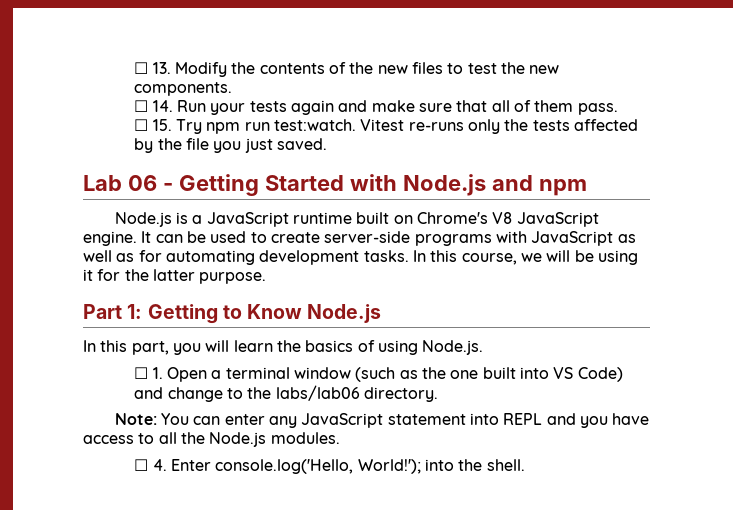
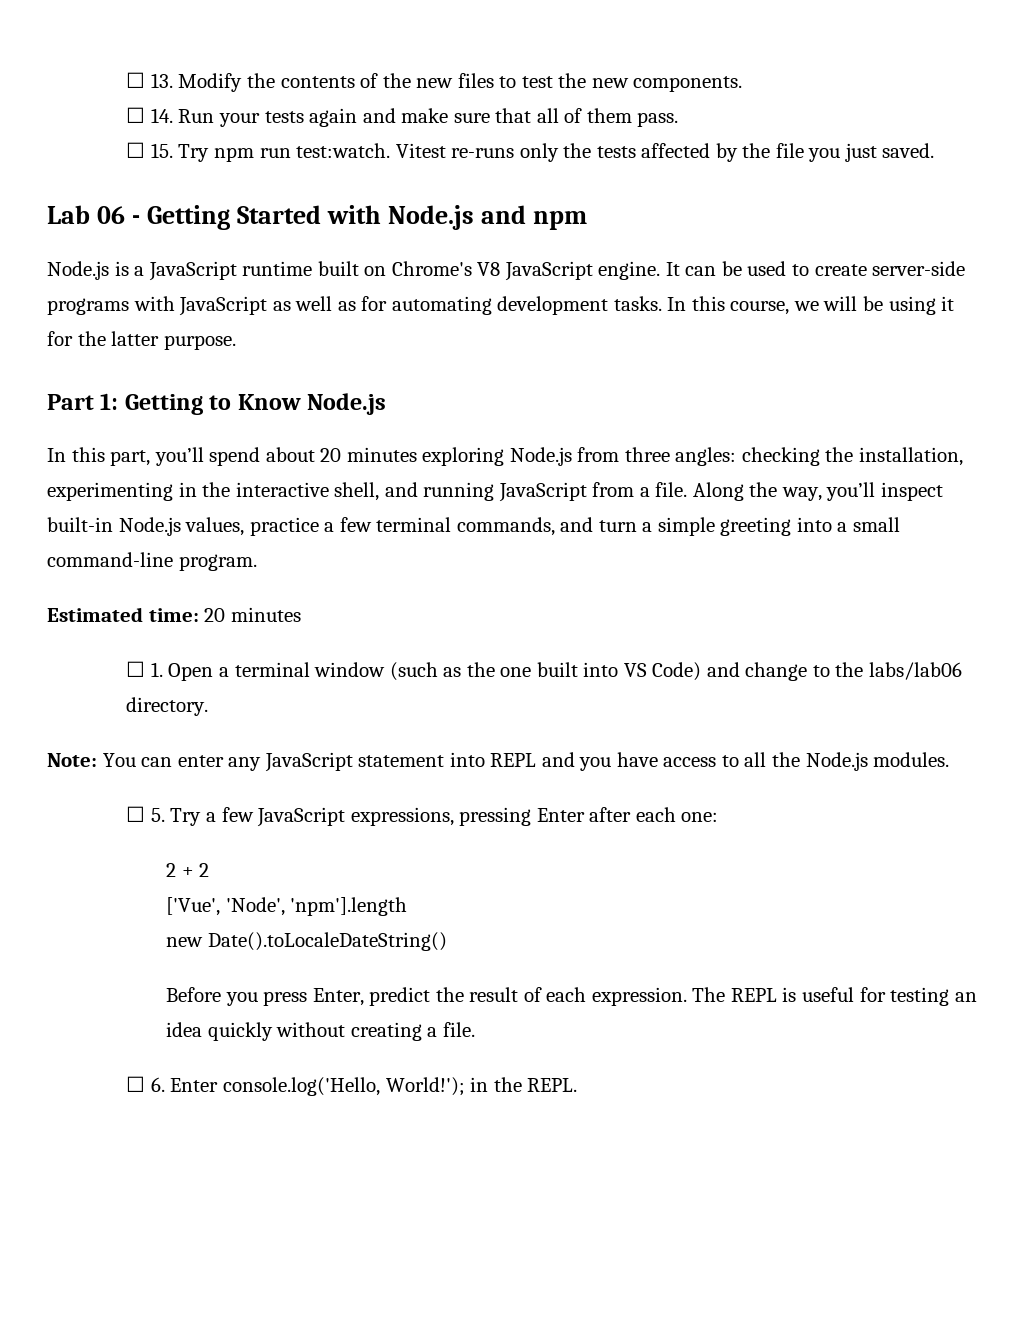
- In this part, you will learn the basics of using Node.js.
+ In this part, you’ll spend about 20 minutes exploring Node.js from three angles: checking the installation, experimenting in the interactive shell, and running JavaScript from a file. Along the way, you’ll inspect built-in Node.js values, practice a few terminal commands, and turn a simple greeting into a small command-line program.
+ Estimated time: 20 minutes
- ☐ 4. Enter console.log('Hello, World!'); into the shell.
+ ☐ 5. Try a few JavaScript expressions, pressing Enter after each one:
+ 2 + 2
+ ['Vue', 'Node', 'npm'].length
+ new Date().toLocaleDateString()
+ Before you press Enter, predict the result of each expression. The REPL is useful for testing an idea quickly without creating a file.
+ ☐ 6. Enter console.log('Hello, World!'); in the REPL.

